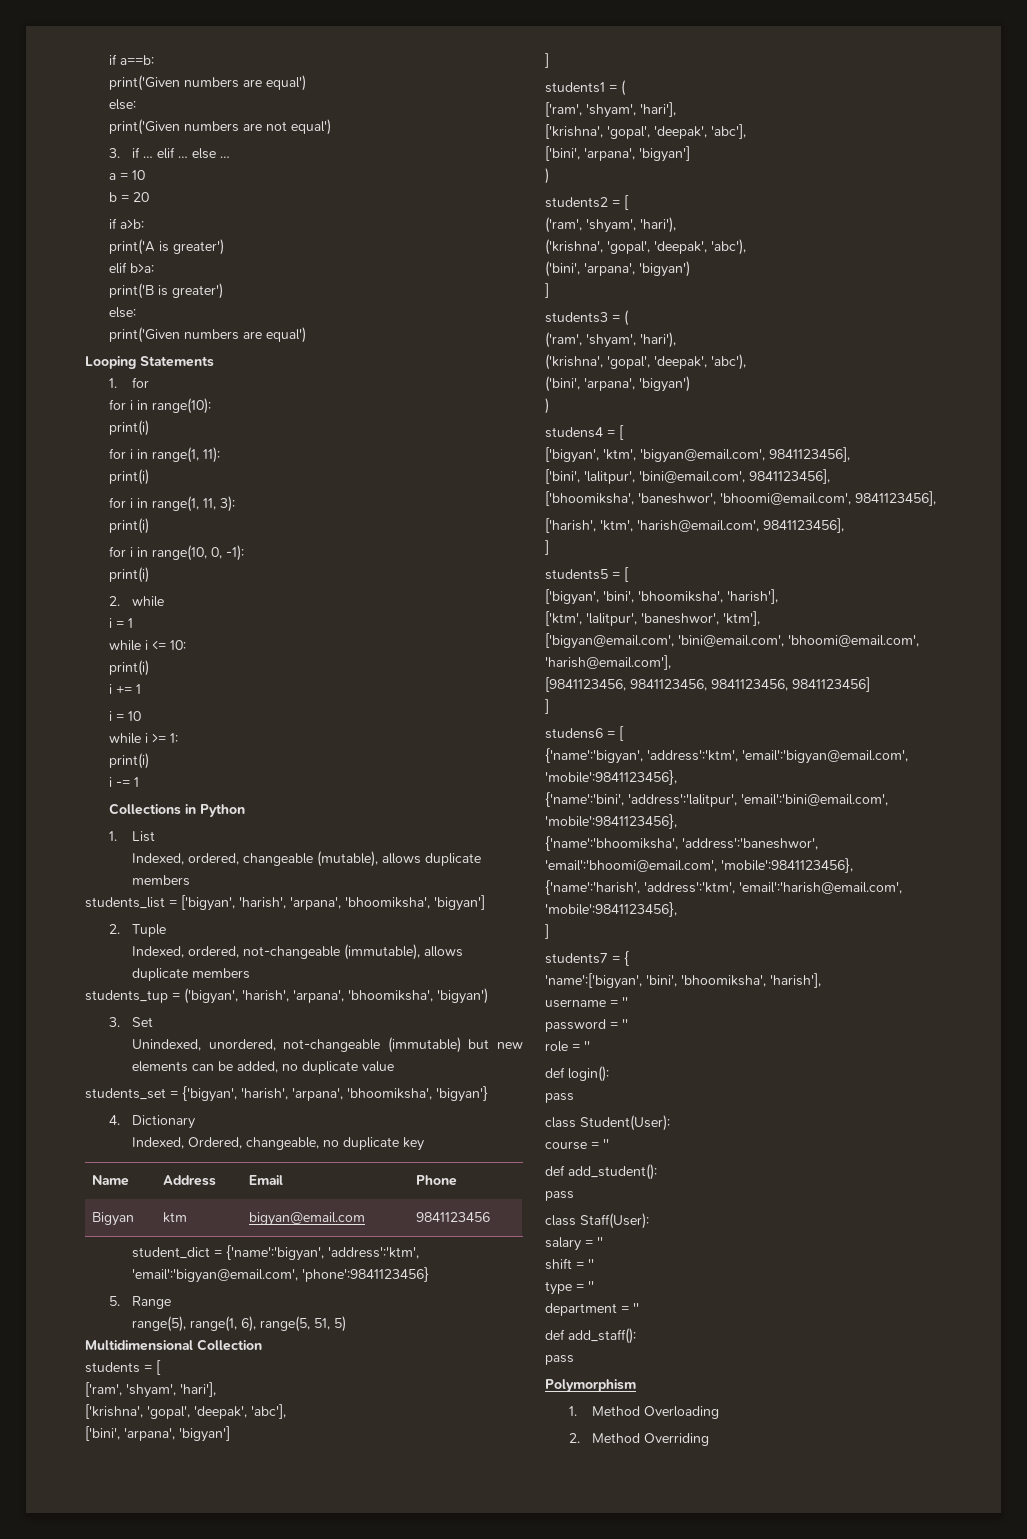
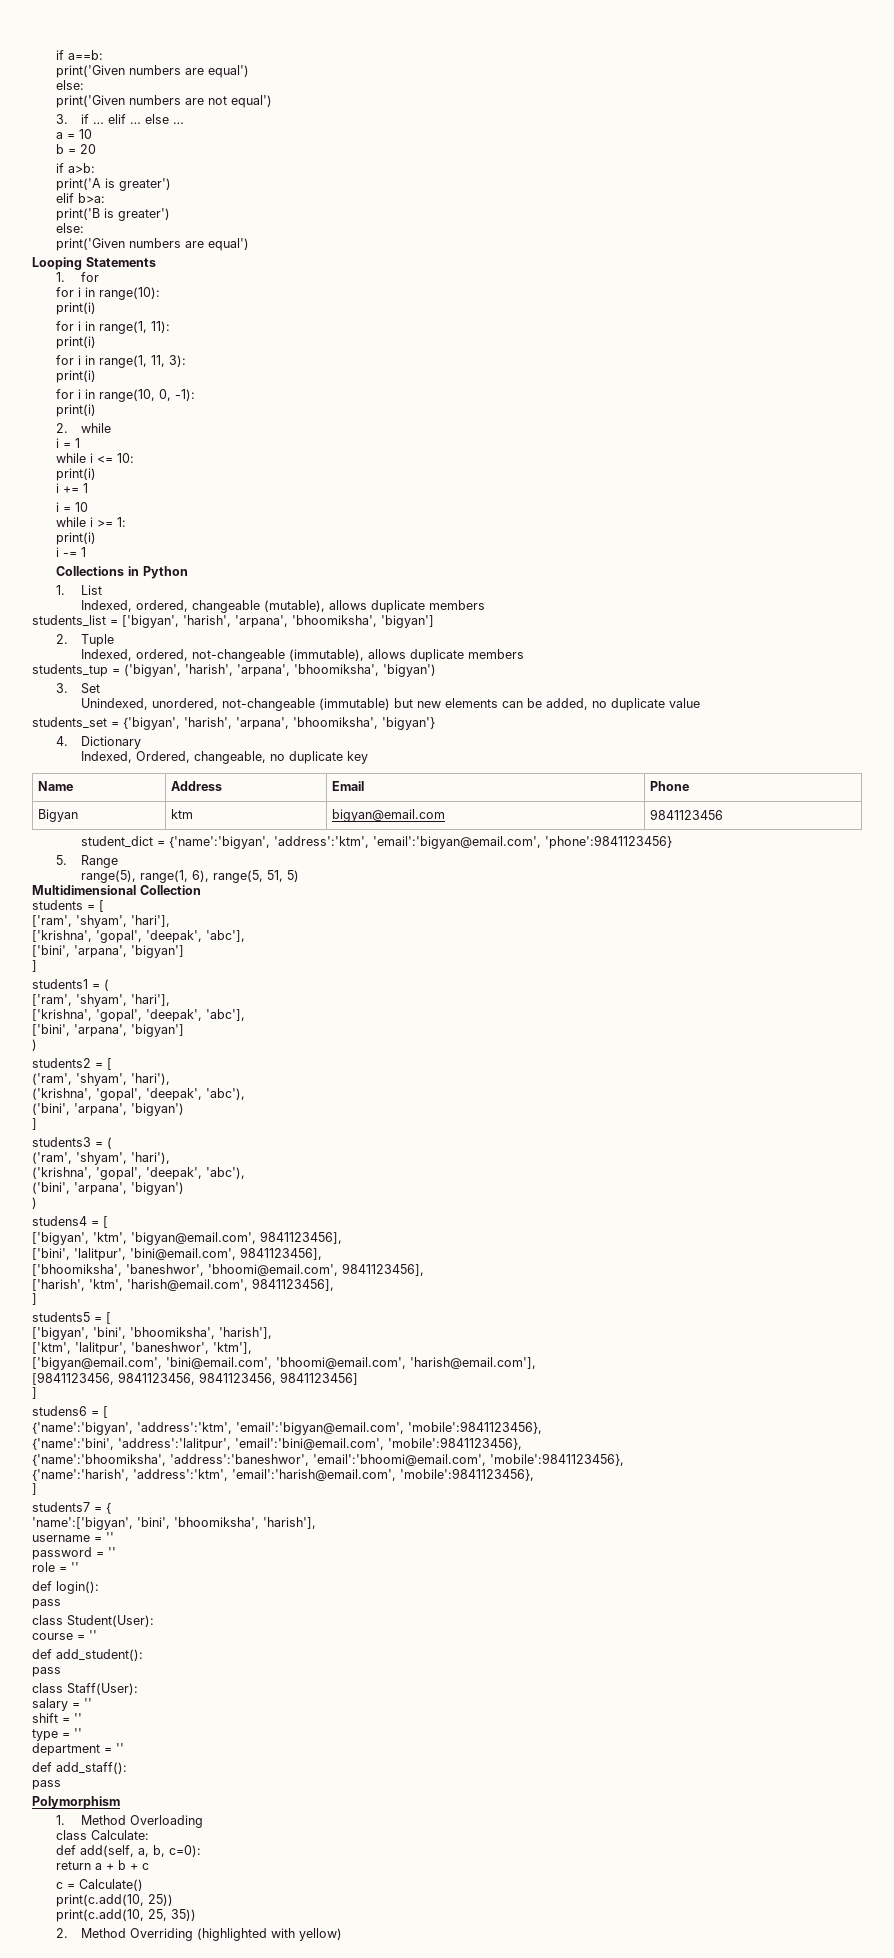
+ class Calculate:
+ def add(self, a, b, c=0):
+ return a + b + c
+ c = Calculate()
+ print(c.add(10, 25))
+ print(c.add(10, 25, 35))
- 2. Method Overriding
+ 2. Method Overriding (highlighted with yellow)

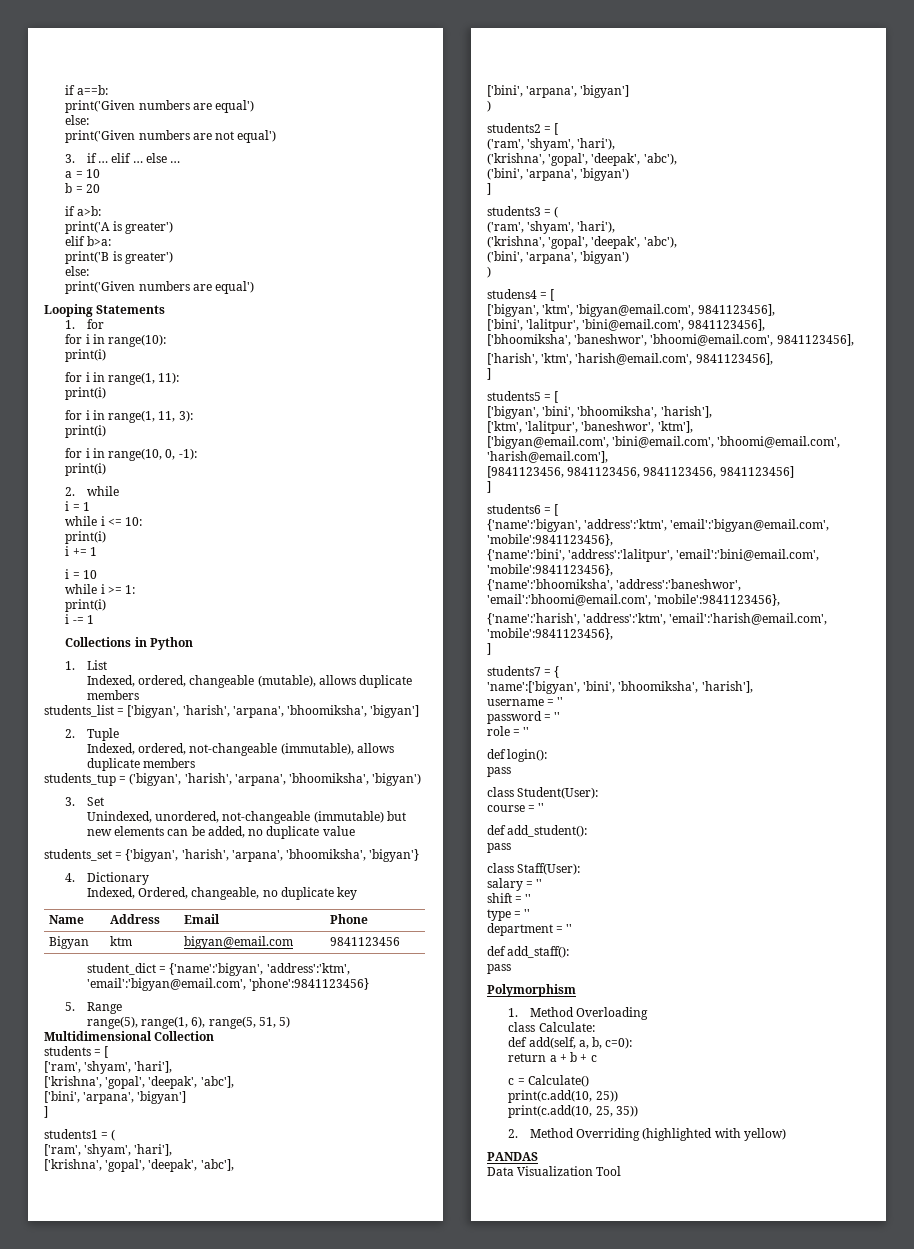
- studens6 = [
+ students6 = [
+ PANDAS
+ Data Visualization Tool

